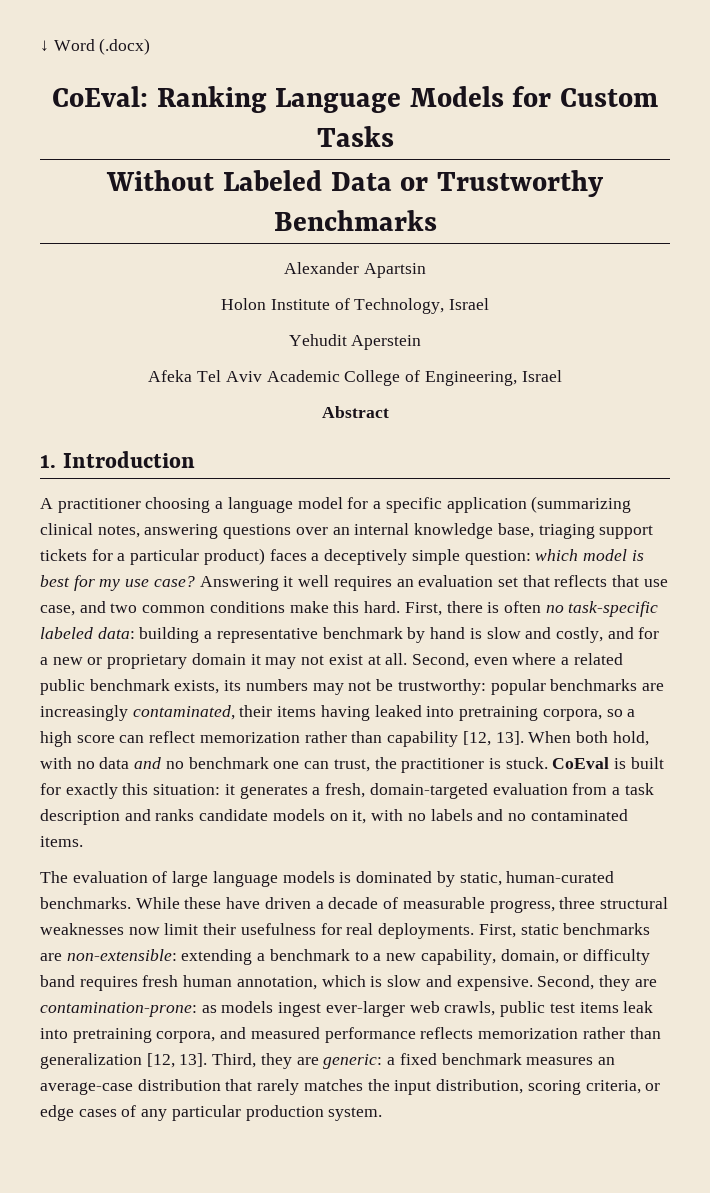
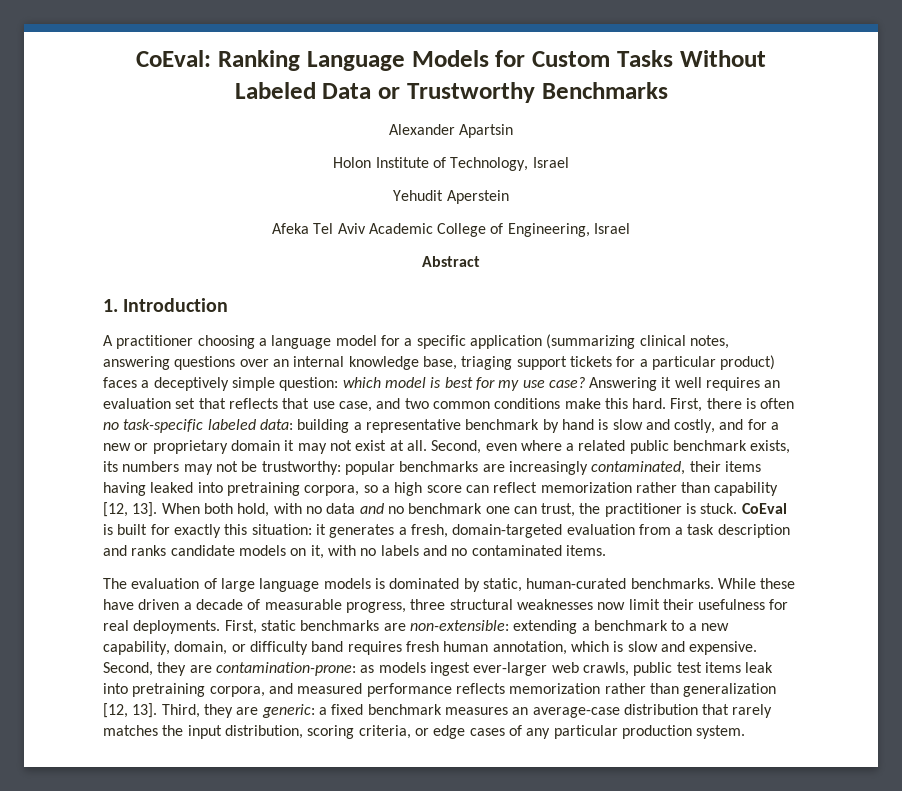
- ↓ Word (.docx)
- CoEval: Ranking Language Models for Custom Tasks
- Without Labeled Data or Trustworthy Benchmarks
+ CoEval: Ranking Language Models for Custom Tasks Without Labeled Data or Trustworthy Benchmarks

